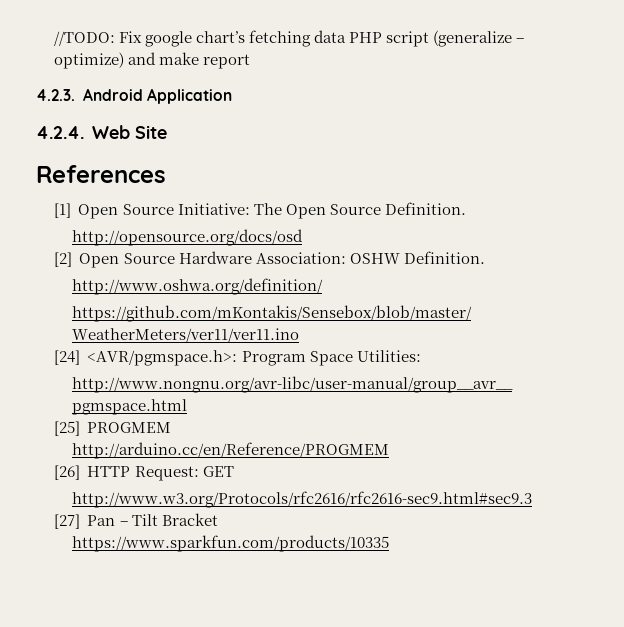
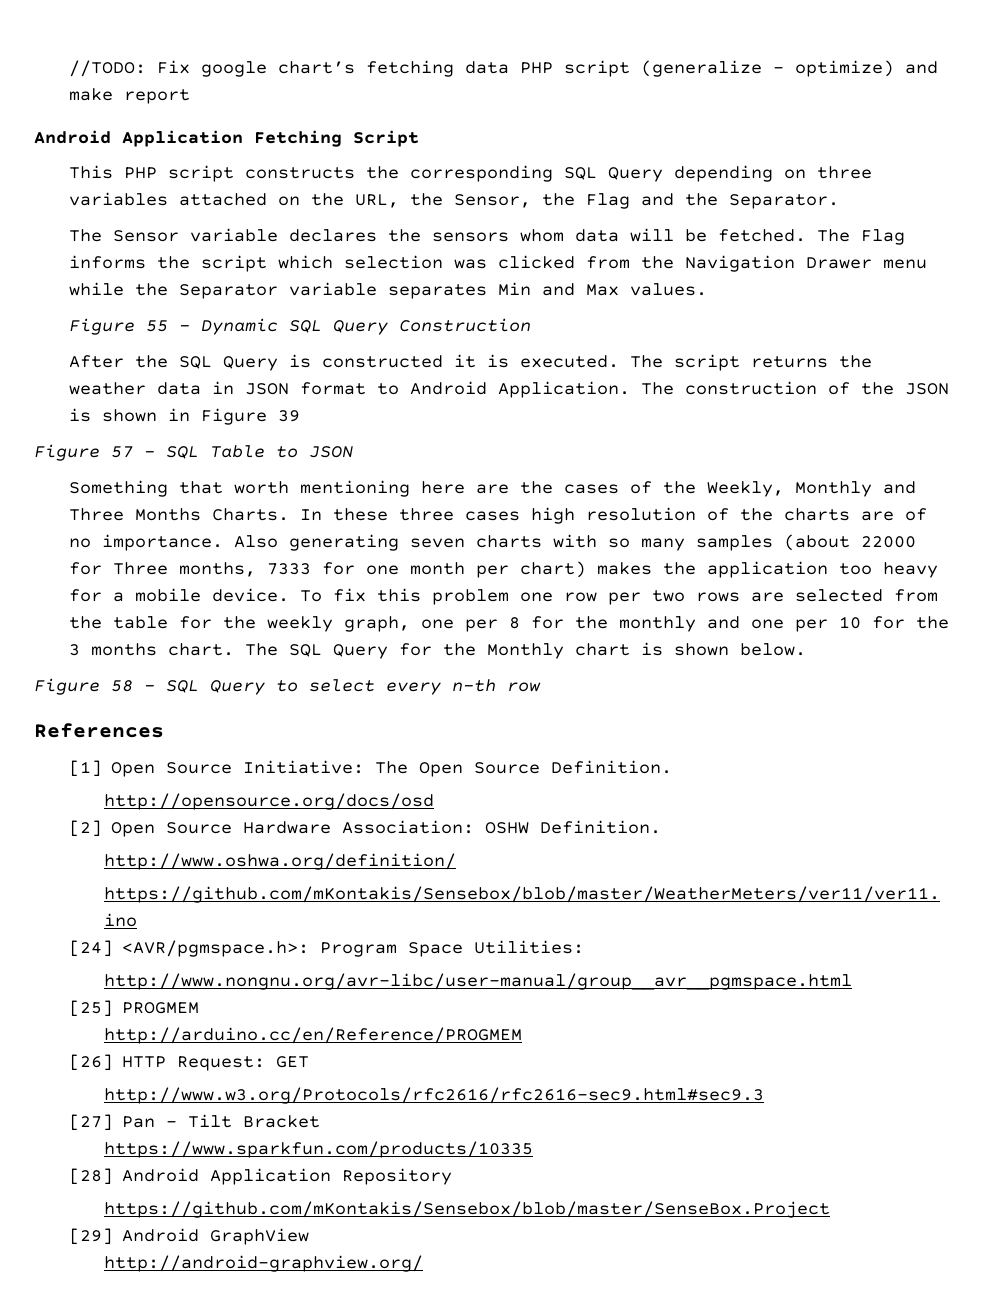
- 4.2.3. Android Application
- 4.2.4. Web Site
+ Android Application Fetching Script
+ This PHP script constructs the corresponding SQL Query depending on three variables attached on the URL, the Sensor, the Flag and the Separator.
+ The Sensor variable declares the sensors whom data will be fetched. The Flag informs the script which selection was clicked from the Navigation Drawer menu while the Separator variable separates Min and Max values.
+ Figure 55 - Dynamic SQL Query Construction
+ After the SQL Query is constructed it is executed. The script returns the weather data in JSON format to Android Application. The construction of the JSON is shown in Figure 39
+ Figure 57 - SQL Table to JSON
+ Something that worth mentioning here are the cases of the Weekly, Monthly and Three Months Charts. In these three cases high resolution of the charts are of no importance. Also generating seven charts with so many samples (about 22000 for Three months, 7333 for one month per chart) makes the application too heavy for a mobile device. To fix this problem one row per two rows are selected from the table for the weekly graph, one per 8 for the monthly and one per 10 for the 3 months chart. The SQL Query for the Monthly chart is shown below.
+ Figure 58 - SQL Query to select every n-th row
+ [28] Android Application Repository
+ https://github.com/mKontakis/Sensebox/blob/master/SenseBox.Project
+ [29] Android GraphView
+ http://android-graphview.org/

